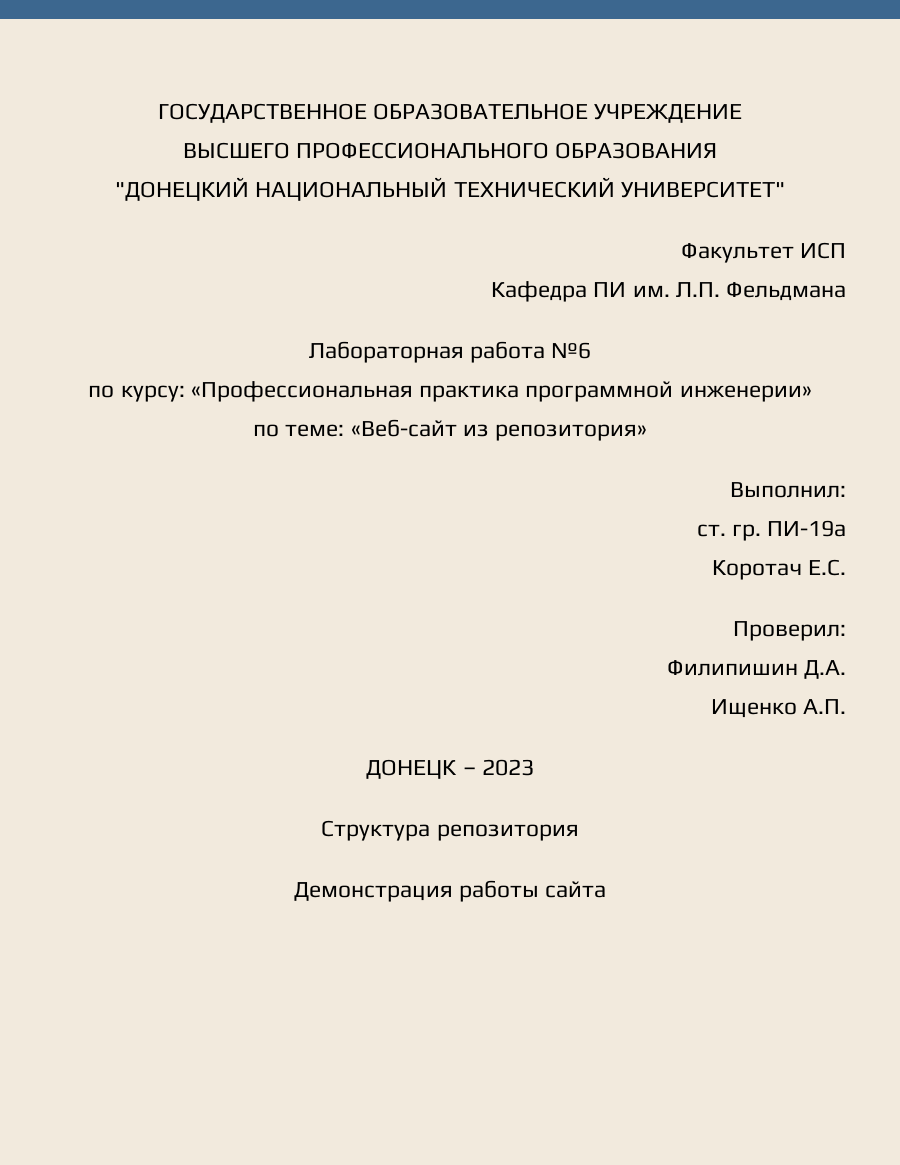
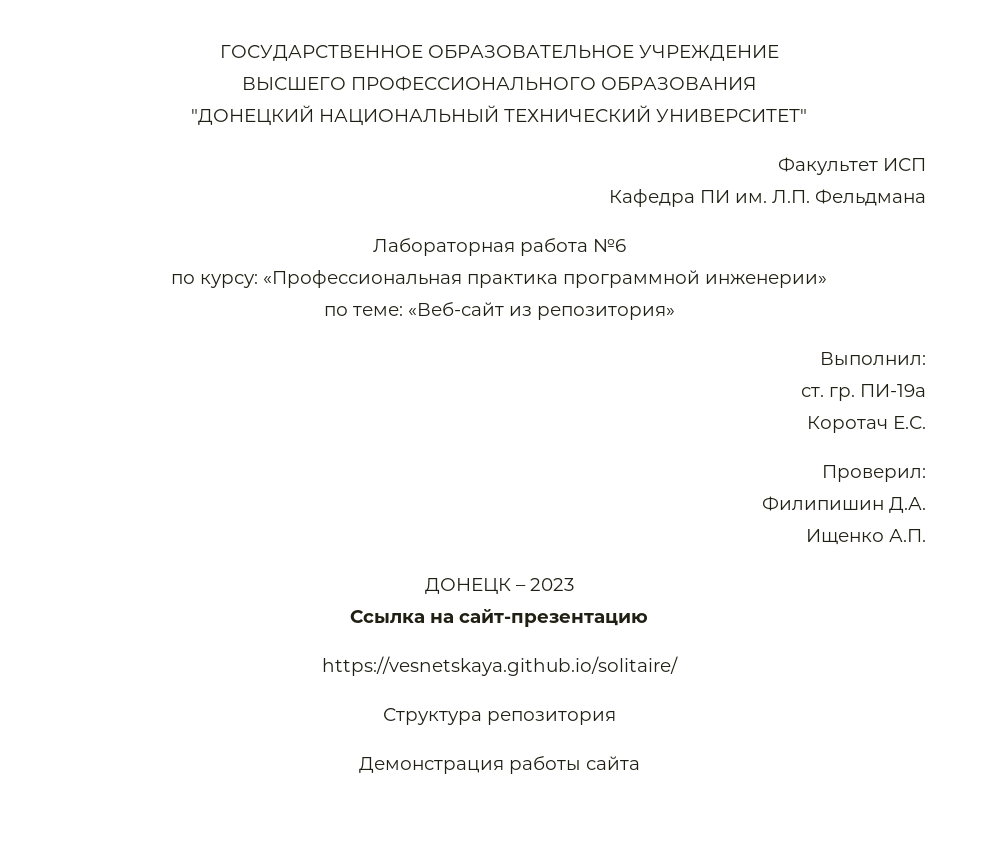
+ Ссылка на сайт-презентацию
+ https://vesnetskaya.github.io/solitaire/

